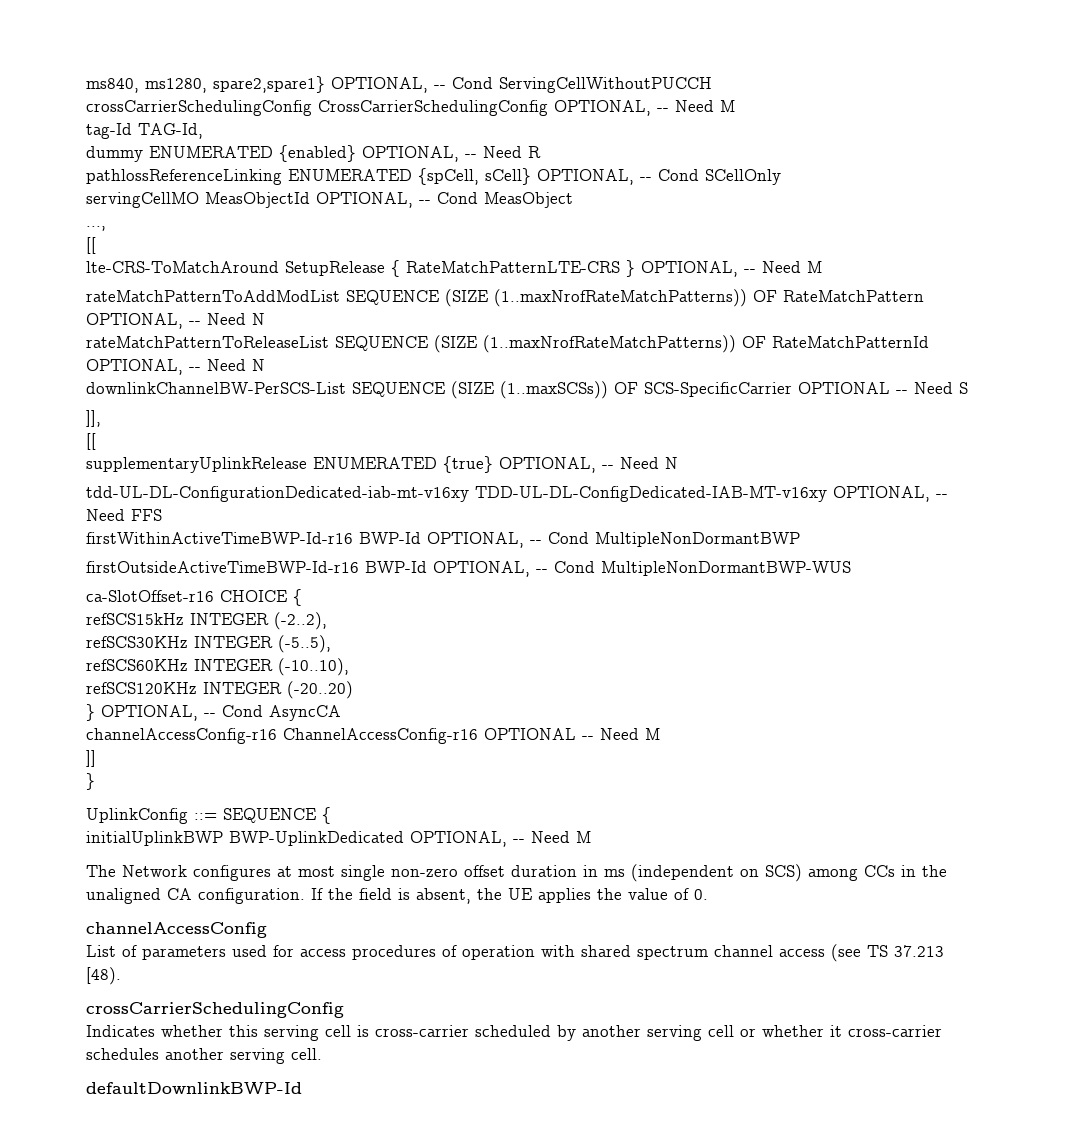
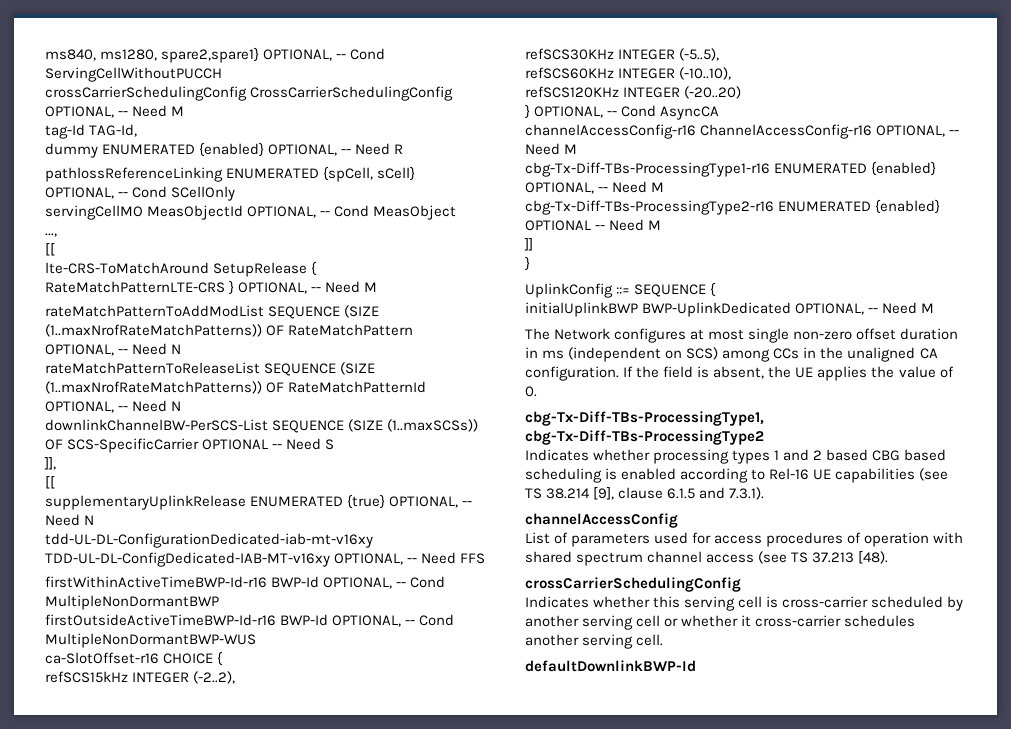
- channelAccessConfig-r16 ChannelAccessConfig-r16 OPTIONAL -- Need M
+ channelAccessConfig-r16 ChannelAccessConfig-r16 OPTIONAL, -- Need M
+ cbg-Tx-Diff-TBs-ProcessingType1-r16 ENUMERATED {enabled} OPTIONAL, -- Need M
+ cbg-Tx-Diff-TBs-ProcessingType2-r16 ENUMERATED {enabled} OPTIONAL -- Need M
+ cbg-Tx-Diff-TBs-ProcessingType1, cbg-Tx-Diff-TBs-ProcessingType2
+ Indicates whether processing types 1 and 2 based CBG based scheduling is enabled according to Rel-16 UE capabilities (see TS 38.214 [9], clause 6.1.5 and 7.3.1).

